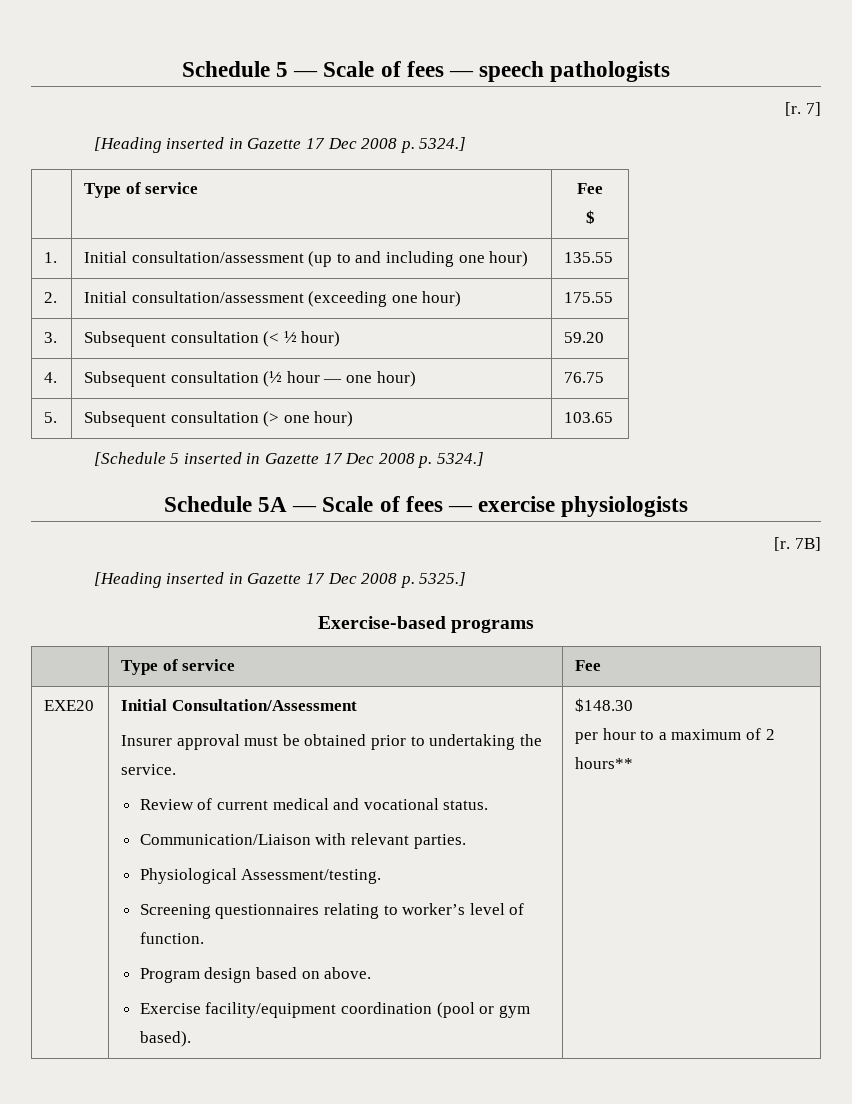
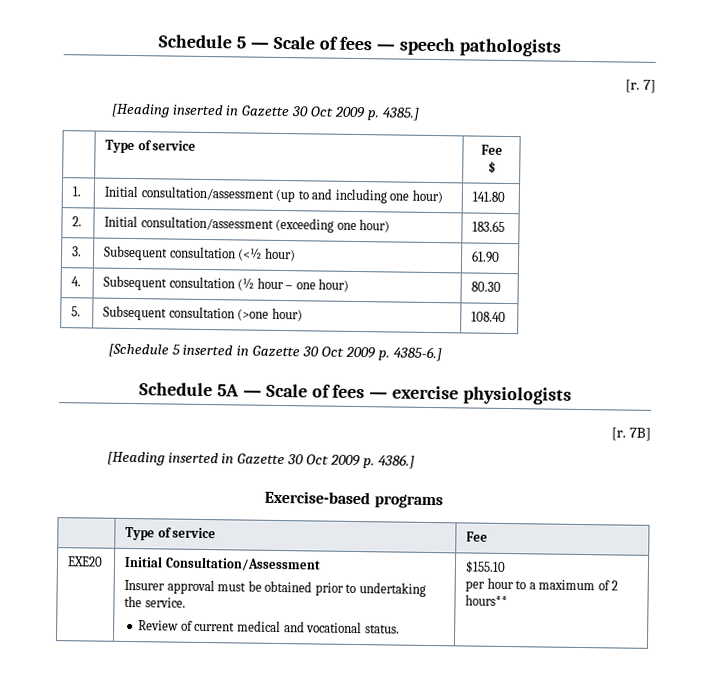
- [Heading inserted in Gazette 17 Dec 2008 p. 5324.]
+ [Heading inserted in Gazette 30 Oct 2009 p. 4385.]
- 1. | Initial consultation/assessment (up to and including one hour) | 135.55
+ 1. | Initial consultation/assessment (up to and including one hour) | 141.80
- 2. | Initial consultation/assessment (exceeding one hour) | 175.55
+ 2. | Initial consultation/assessment (exceeding one hour) | 183.65
- 3. | Subsequent consultation (< ½ hour) | 59.20
+ 3. | Subsequent consultation (<½ hour) | 61.90
- 4. | Subsequent consultation (½ hour — one hour) | 76.75
+ 4. | Subsequent consultation (½ hour – one hour) | 80.30
- 5. | Subsequent consultation (> one hour) | 103.65
+ 5. | Subsequent consultation (>one hour) | 108.40
- [Schedule 5 inserted in Gazette 17 Dec 2008 p. 5324.]
+ [Schedule 5 inserted in Gazette 30 Oct 2009 p. 4385-6.]
- [Heading inserted in Gazette 17 Dec 2008 p. 5325.]
+ [Heading inserted in Gazette 30 Oct 2009 p. 4386.]
- Communication/Liaison with relevant parties.
- Physiological Assessment/testing.
- Screening questionnaires relating to worker’s level of function.
- Program design based on above.
- Exercise facility/equipment coordination (pool or gym based). | $148.30
+ $155.10

